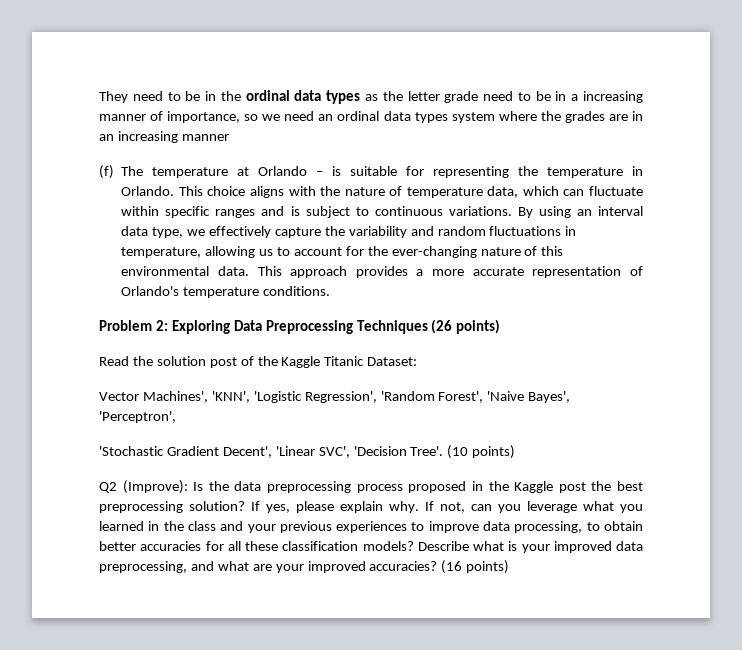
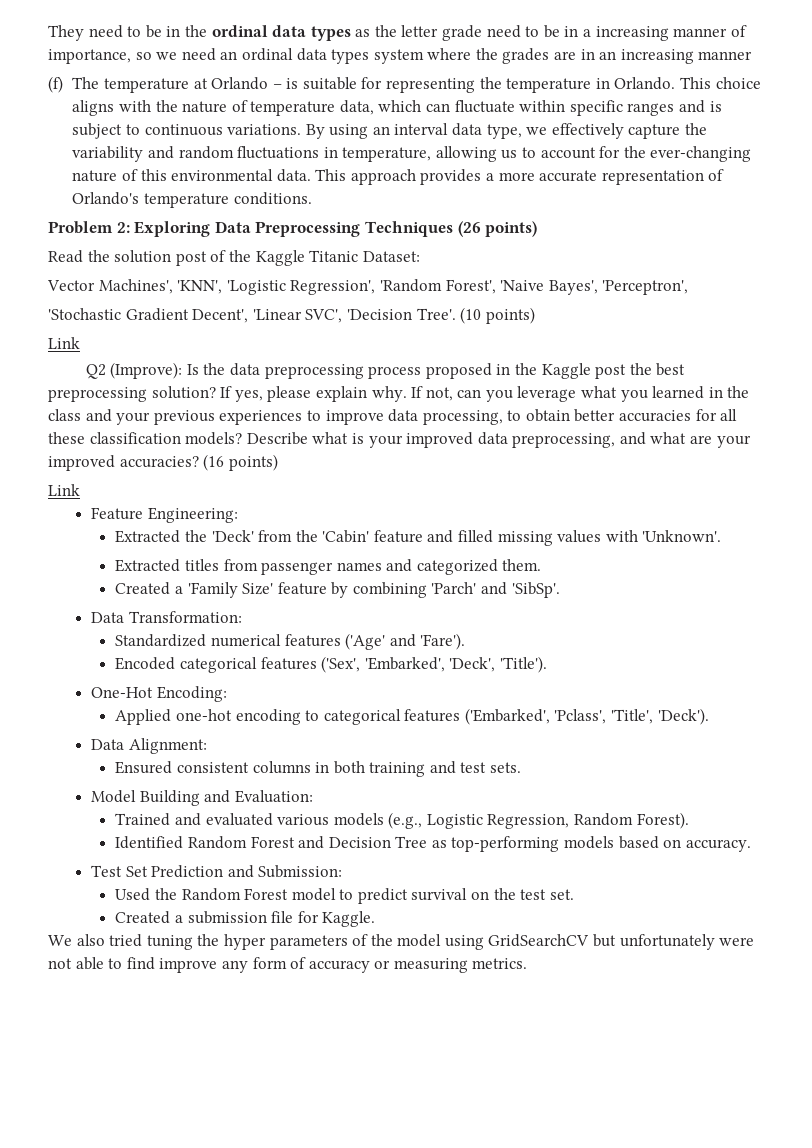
  (10 points)
+ Link
  (16 points)
+ Link
+ Feature Engineering:
+ Extracted the 'Deck' from the 'Cabin' feature and filled missing values with 'Unknown'.
+ Extracted titles from passenger names and categorized them.
+ Created a 'Family Size' feature by combining 'Parch' and 'SibSp'.
+ Data Transformation:
+ Standardized numerical features ('Age' and 'Fare').
+ Encoded categorical features ('Sex', 'Embarked', 'Deck', 'Title').
+ One-Hot Encoding:
+ Applied one-hot encoding to categorical features ('Embarked', 'Pclass', 'Title', 'Deck').
+ Data Alignment:
+ Ensured consistent columns in both training and test sets.
+ Model Building and Evaluation:
+ Trained and evaluated various models (e.g., Logistic Regression, Random Forest).
+ Identified Random Forest and Decision Tree as top-performing models based on accuracy.
+ Test Set Prediction and Submission:
+ Used the Random Forest model to predict survival on the test set.
+ Created a submission file for Kaggle.
+ We also tried tuning the hyper parameters of the model using GridSearchCV but unfortunately were not able to find improve any form of accuracy or measuring metrics.

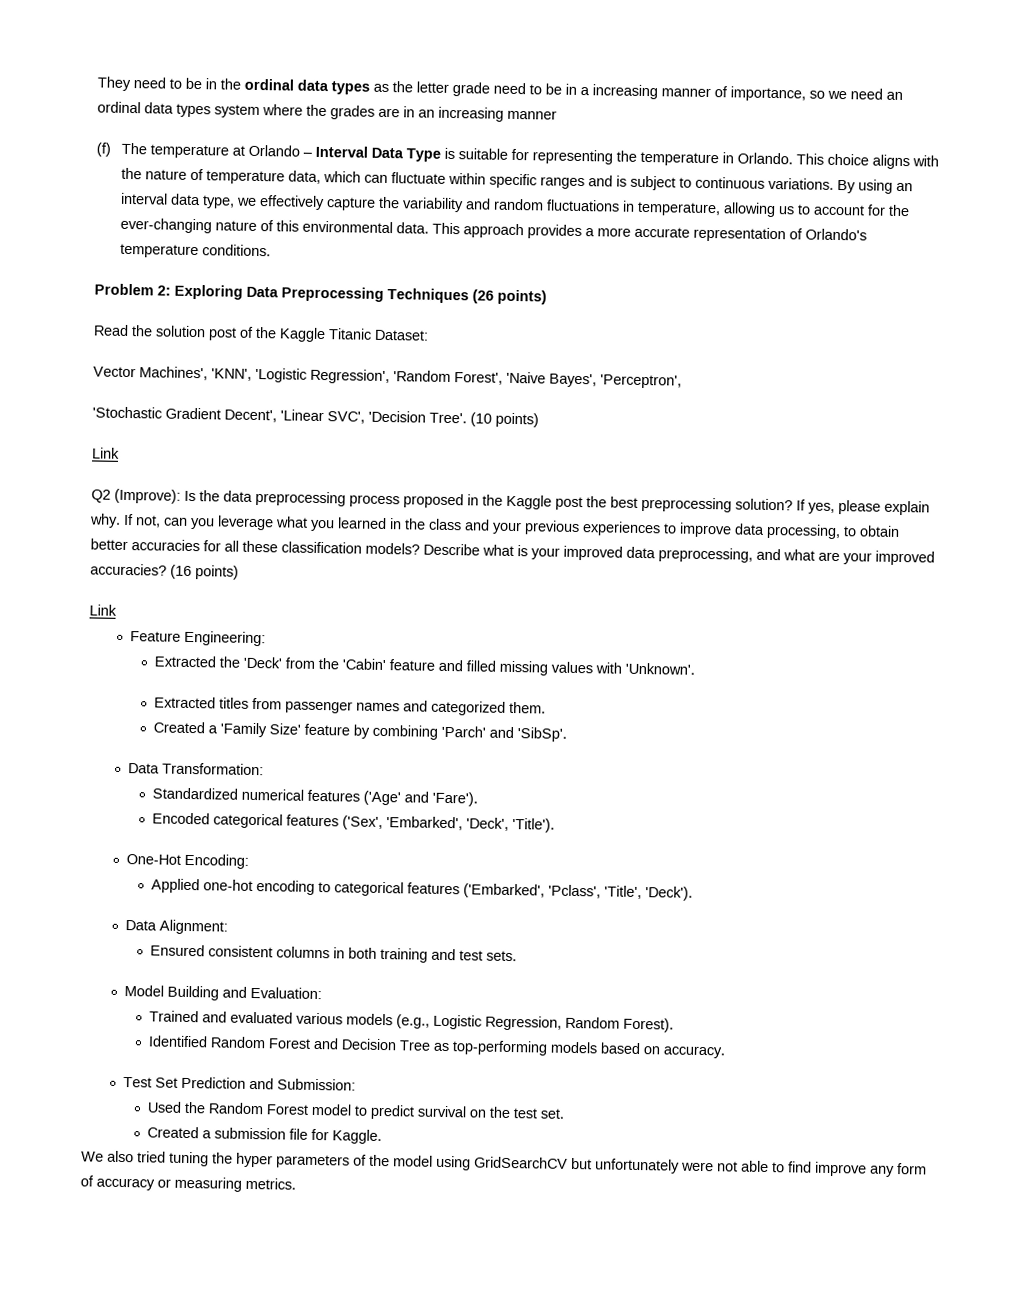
- (f) The temperature at Orlando – is suitable for representing the temperature in Orlando.
+ (f) The temperature at Orlando – Interval Data Type is suitable for representing the temperature in Orlando.

